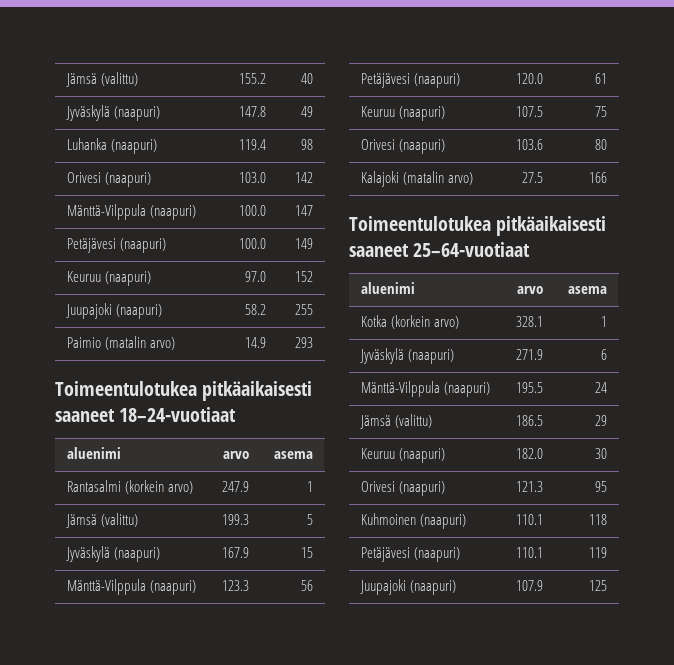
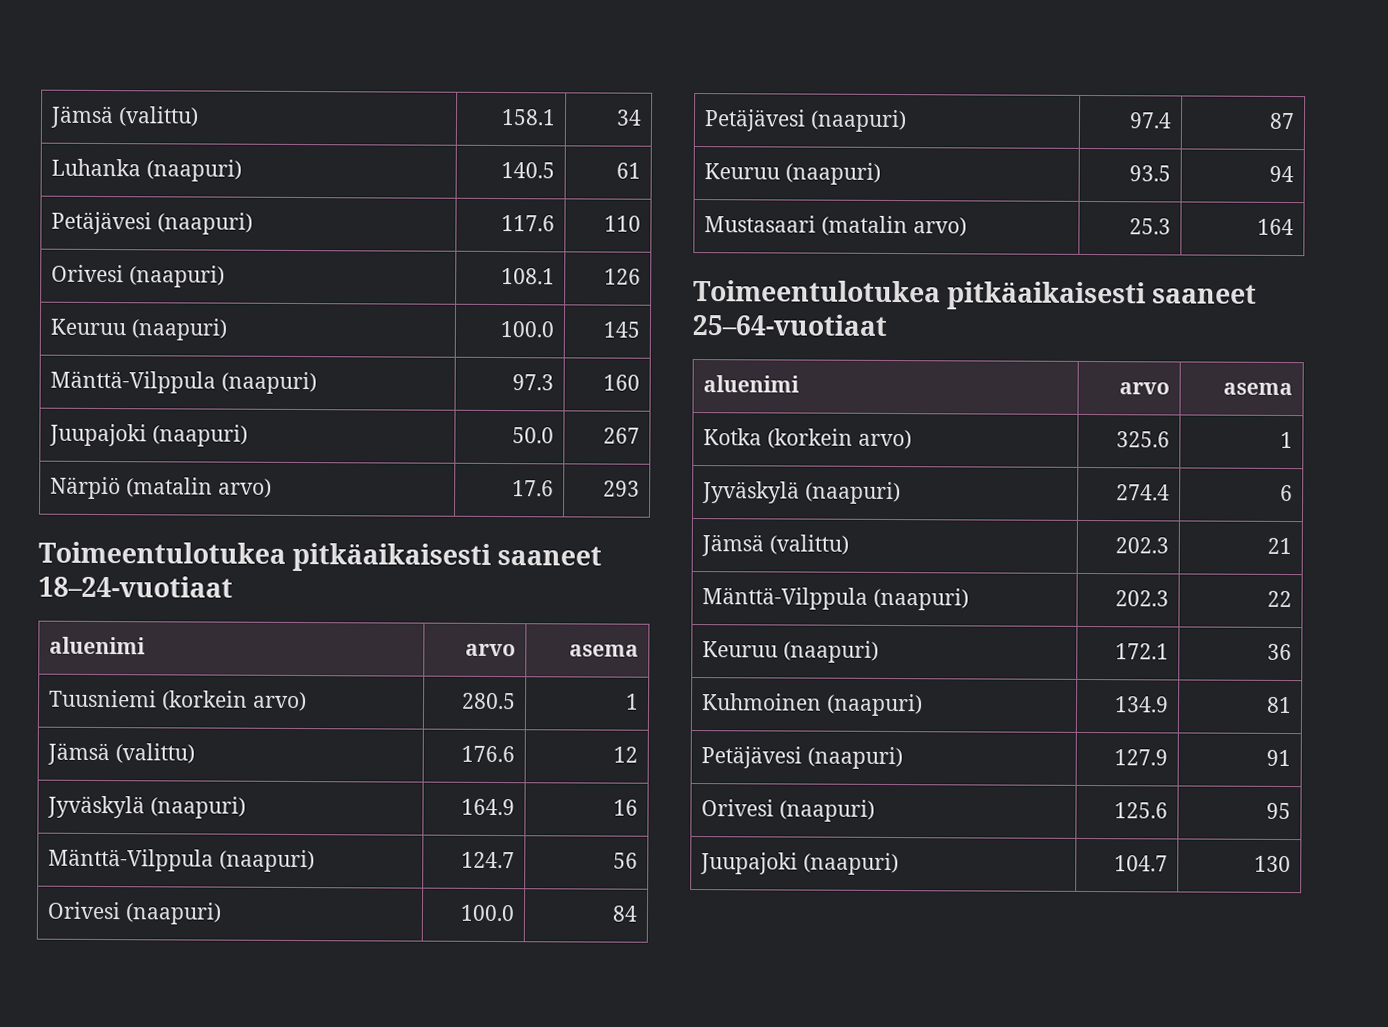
- Jämsä (valittu) | 155.2 | 40
- Jyväskylä (naapuri) | 147.8 | 49
- Luhanka (naapuri) | 119.4 | 98
- Orivesi (naapuri) | 103.0 | 142
- Mänttä-Vilppula (naapuri) | 100.0 | 147
- Petäjävesi (naapuri) | 100.0 | 149
- Keuruu (naapuri) | 97.0 | 152
- Juupajoki (naapuri) | 58.2 | 255
- Paimio (matalin arvo) | 14.9 | 293
+ Jämsä (valittu) | 158.1 | 34
+ Luhanka (naapuri) | 140.5 | 61
+ Petäjävesi (naapuri) | 117.6 | 110
+ Orivesi (naapuri) | 108.1 | 126
+ Keuruu (naapuri) | 100.0 | 145
+ Mänttä-Vilppula (naapuri) | 97.3 | 160
+ Juupajoki (naapuri) | 50.0 | 267
+ Närpiö (matalin arvo) | 17.6 | 293
- Rantasalmi (korkein arvo) | 247.9 | 1
+ Tuusniemi (korkein arvo) | 280.5 | 1
- Jämsä (valittu) | 199.3 | 5
- Jyväskylä (naapuri) | 167.9 | 15
- Mänttä-Vilppula (naapuri) | 123.3 | 56
+ Jämsä (valittu) | 176.6 | 12
+ Jyväskylä (naapuri) | 164.9 | 16
+ Mänttä-Vilppula (naapuri) | 124.7 | 56
- Petäjävesi (naapuri) | 120.0 | 61
- Keuruu (naapuri) | 107.5 | 75
- Orivesi (naapuri) | 103.6 | 80
- Kalajoki (matalin arvo) | 27.5 | 166
+ Orivesi (naapuri) | 100.0 | 84
+ Petäjävesi (naapuri) | 97.4 | 87
+ Keuruu (naapuri) | 93.5 | 94
+ Mustasaari (matalin arvo) | 25.3 | 164
- Kotka (korkein arvo) | 328.1 | 1
+ Kotka (korkein arvo) | 325.6 | 1
- Jyväskylä (naapuri) | 271.9 | 6
+ Jyväskylä (naapuri) | 274.4 | 6
- Mänttä-Vilppula (naapuri) | 195.5 | 24
- Jämsä (valittu) | 186.5 | 29
- Keuruu (naapuri) | 182.0 | 30
- Orivesi (naapuri) | 121.3 | 95
+ Jämsä (valittu) | 202.3 | 21
+ Mänttä-Vilppula (naapuri) | 202.3 | 22
+ Keuruu (naapuri) | 172.1 | 36
+ Kuhmoinen (naapuri) | 134.9 | 81
+ Petäjävesi (naapuri) | 127.9 | 91
+ Orivesi (naapuri) | 125.6 | 95
- Kuhmoinen (naapuri) | 110.1 | 118
- Petäjävesi (naapuri) | 110.1 | 119
- Juupajoki (naapuri) | 107.9 | 125
+ Juupajoki (naapuri) | 104.7 | 130

